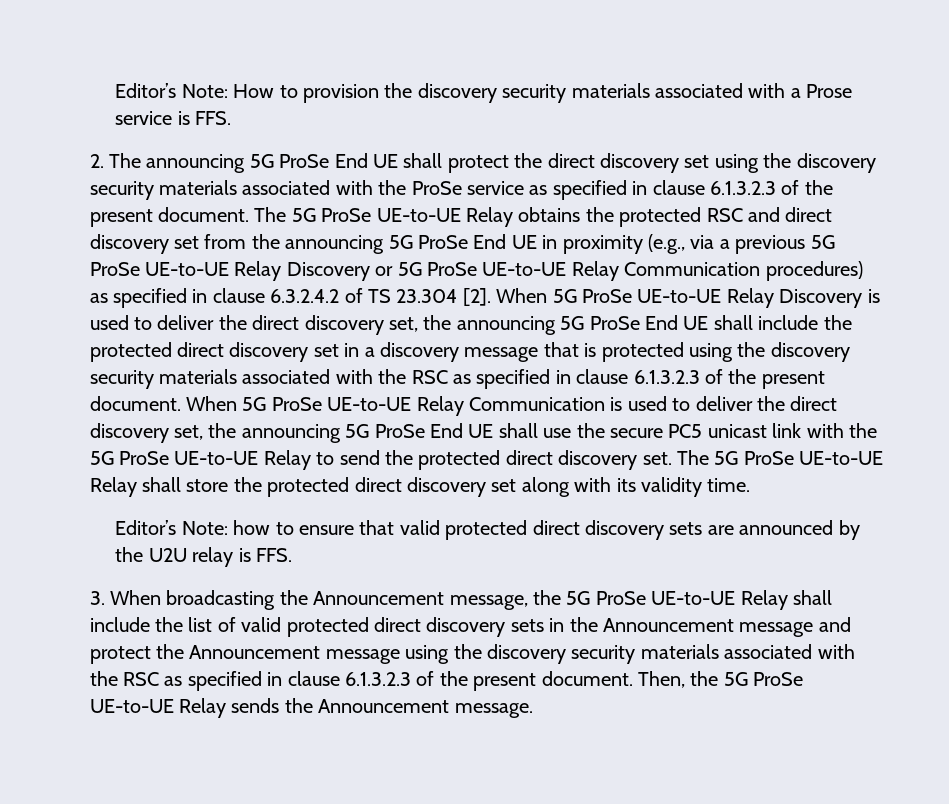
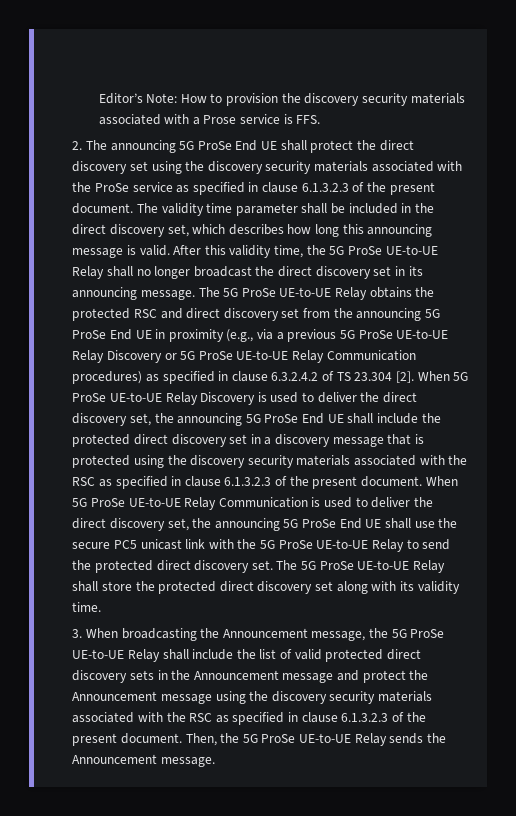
- The 5G ProSe UE-to-UE Relay obtains the protected RSC and direct discovery set from the announcing 5G ProSe End UE in proximity (e.g., via a previous 5G ProSe UE-to-UE Relay Discovery or 5G ProSe UE-to-UE Relay Communication procedures) as specified in clause 6.3.2.4.2 of TS 23.304 [2].
+ The validity time parameter shall be included in the direct discovery set, which describes how long this announcing message is valid. After this validity time, the 5G ProSe UE-to-UE Relay shall no longer broadcast the direct discovery set in its announcing message. The 5G ProSe UE-to-UE Relay obtains the protected RSC and direct discovery set from the announcing 5G ProSe End UE in proximity (e.g., via a previous 5G ProSe UE-to-UE Relay Discovery or 5G ProSe UE-to-UE Relay Communication procedures) as specified in clause 6.3.2.4.2 of TS 23.304 [2].
- Editor’s Note: how to ensure that valid protected direct discovery sets are announced by the U2U relay is FFS.

